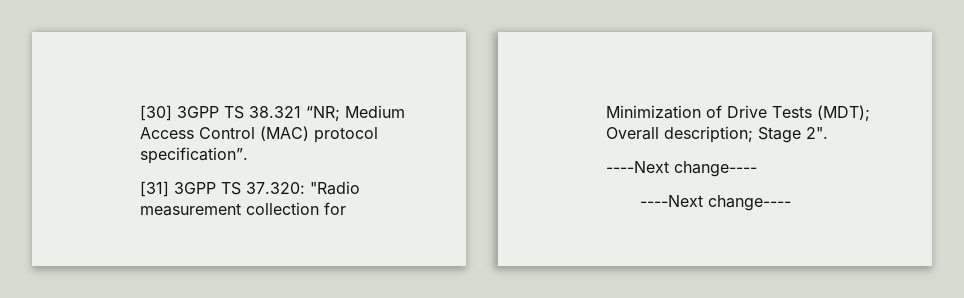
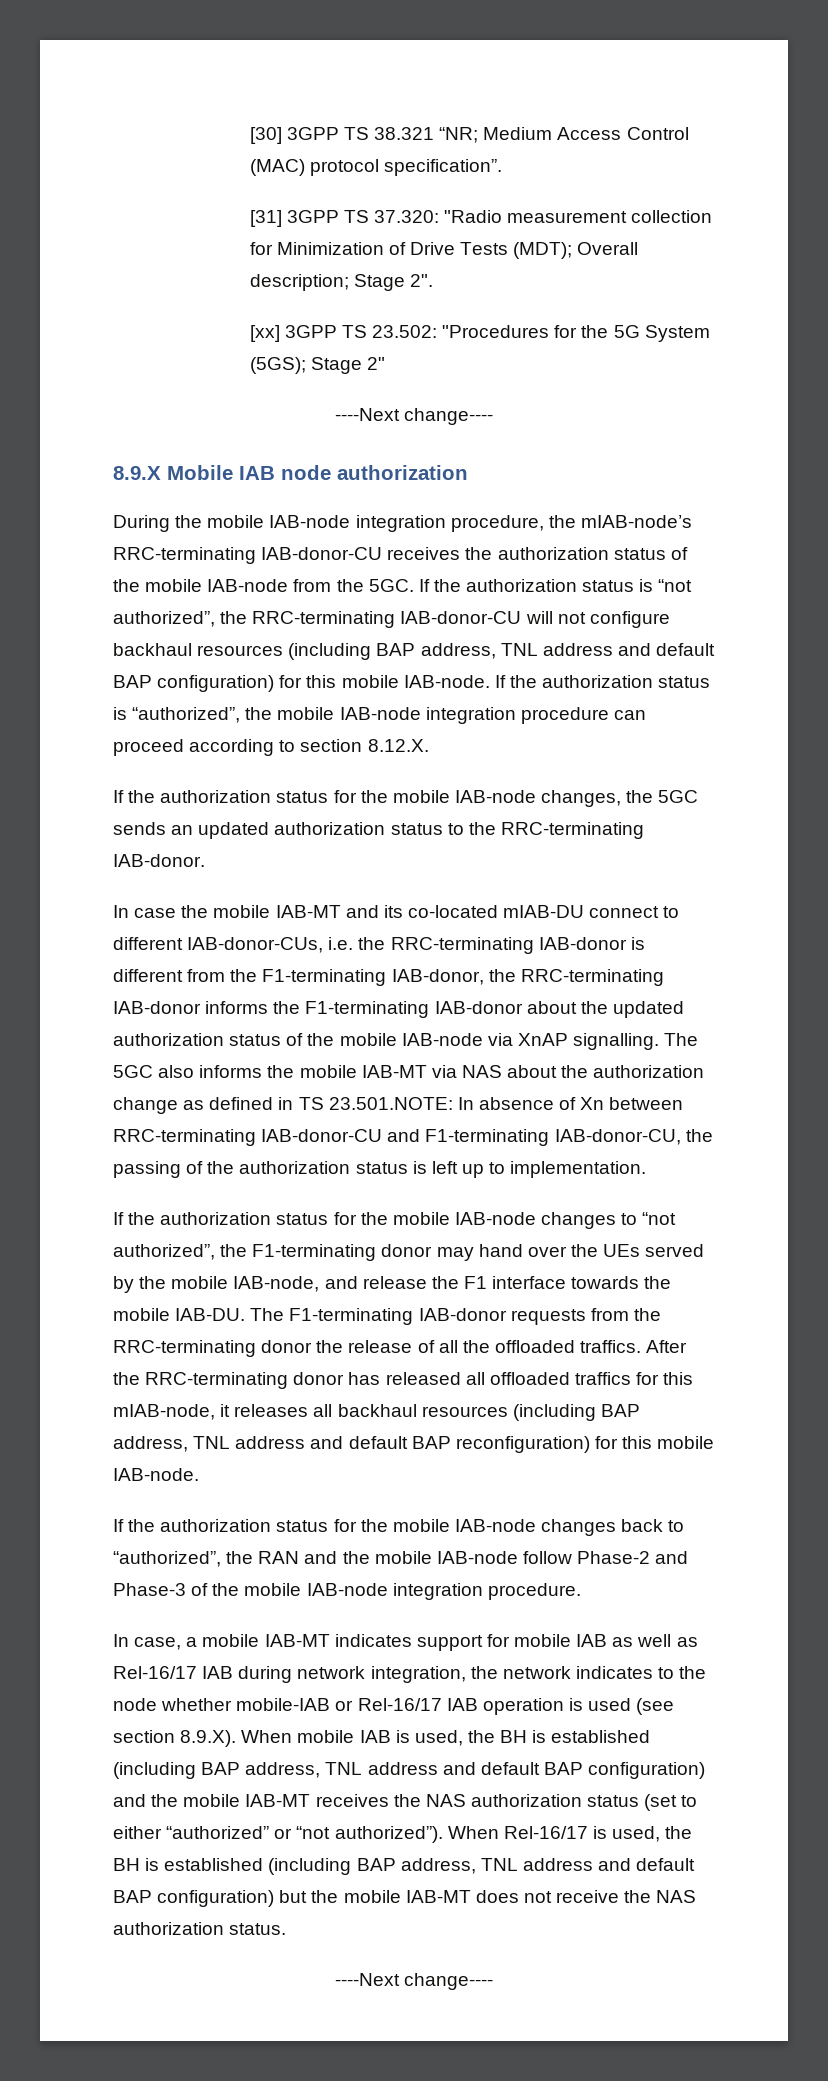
  [31] 3GPP TS 37.320: "Radio measurement collection for Minimization of Drive Tests (MDT); Overall description; Stage 2".
+ [xx] 3GPP TS 23.502: "Procedures for the 5G System (5GS); Stage 2"
  ----Next change----
+ 8.9.X Mobile IAB node authorization
+ During the mobile IAB-node integration procedure, the mIAB-node’s RRC-terminating IAB-donor-CU receives the authorization status of the mobile IAB-node from the 5GC. If the authorization status is “not authorized”, the RRC-terminating IAB-donor-CU will not configure backhaul resources (including BAP address, TNL address and default BAP configuration) for this mobile IAB-node. If the authorization status is “authorized”, the mobile IAB-node integration procedure can proceed according to section 8.12.X.
+ If the authorization status for the mobile IAB-node changes, the 5GC sends an updated authorization status to the RRC-terminating IAB-donor.
+ In case the mobile IAB-MT and its co-located mIAB-DU connect to different IAB-donor-CUs, i.e. the RRC-terminating IAB-donor is different from the F1-terminating IAB-donor, the RRC-terminating IAB-donor informs the F1-terminating IAB-donor about the updated authorization status of the mobile IAB-node via XnAP signalling. The 5GC also informs the mobile IAB-MT via NAS about the authorization change as defined in TS 23.501.NOTE: In absence of Xn between RRC-terminating IAB-donor-CU and F1-terminating IAB-donor-CU, the passing of the authorization status is left up to implementation.
+ If the authorization status for the mobile IAB-node changes to “not authorized”, the F1-terminating donor may hand over the UEs served by the mobile IAB-node, and release the F1 interface towards the mobile IAB-DU. The F1-terminating IAB-donor requests from the RRC-terminating donor the release of all the offloaded traffics. After the RRC-terminating donor has released all offloaded traffics for this mIAB-node, it releases all backhaul resources (including BAP address, TNL address and default BAP reconfiguration) for this mobile IAB-node.
+ If the authorization status for the mobile IAB-node changes back to “authorized”, the RAN and the mobile IAB-node follow Phase-2 and Phase-3 of the mobile IAB-node integration procedure.
+ In case, a mobile IAB-MT indicates support for mobile IAB as well as Rel-16/17 IAB during network integration, the network indicates to the node whether mobile-IAB or Rel-16/17 IAB operation is used (see section 8.9.X). When mobile IAB is used, the BH is established (including BAP address, TNL address and default BAP configuration) and the mobile IAB-MT receives the NAS authorization status (set to either “authorized” or “not authorized”). When Rel-16/17 is used, the BH is established (including BAP address, TNL address and default BAP configuration) but the mobile IAB-MT does not receive the NAS authorization status.

